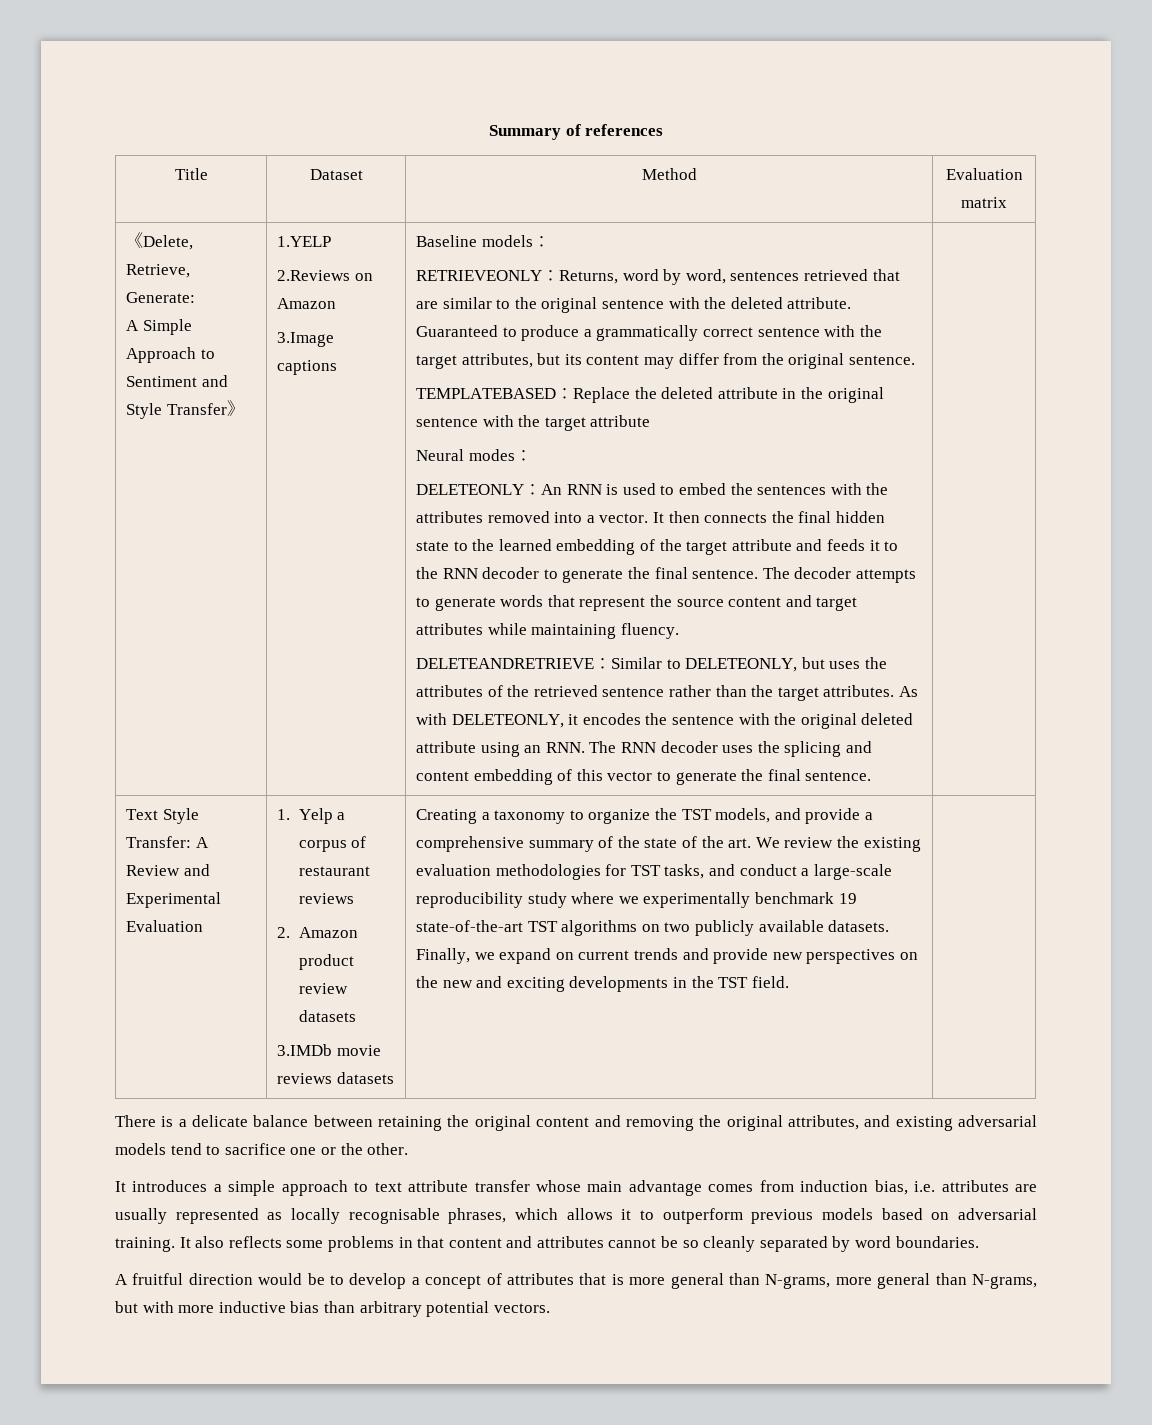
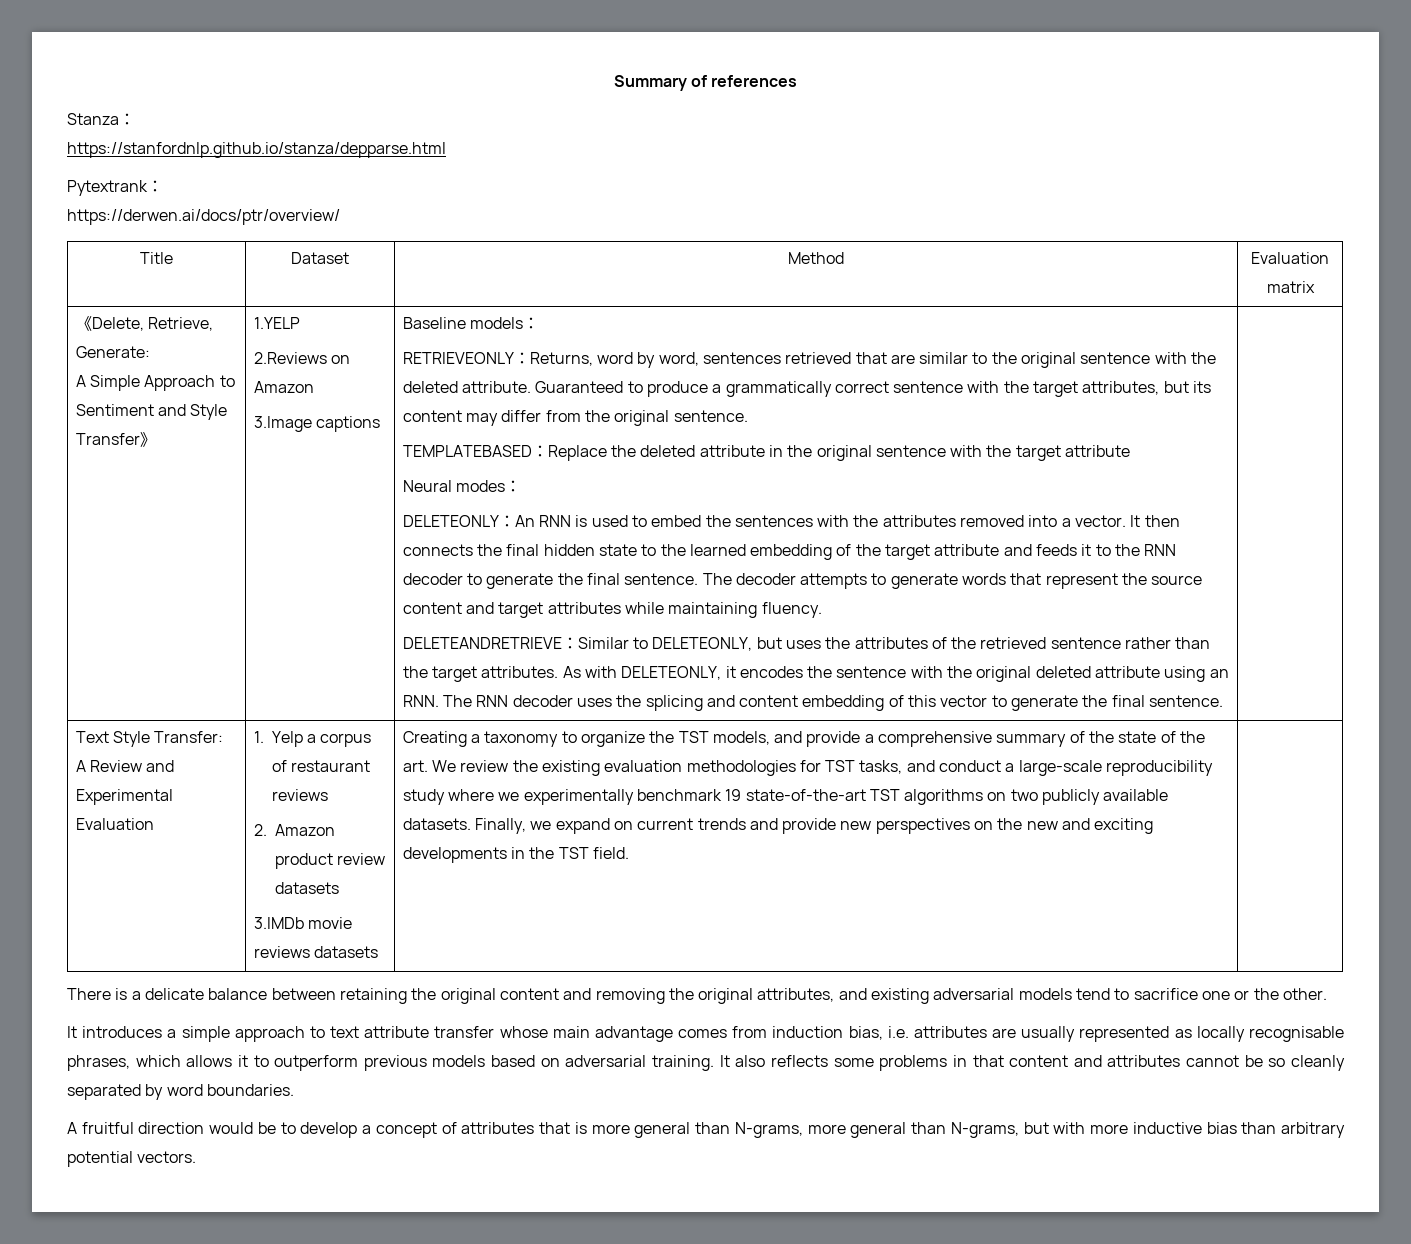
+ Stanza：
+ https://stanfordnlp.github.io/stanza/depparse.html
+ Pytextrank：
+ https://derwen.ai/docs/ptr/overview/

